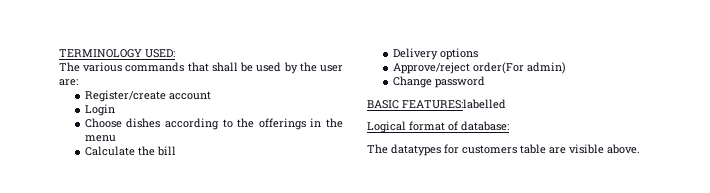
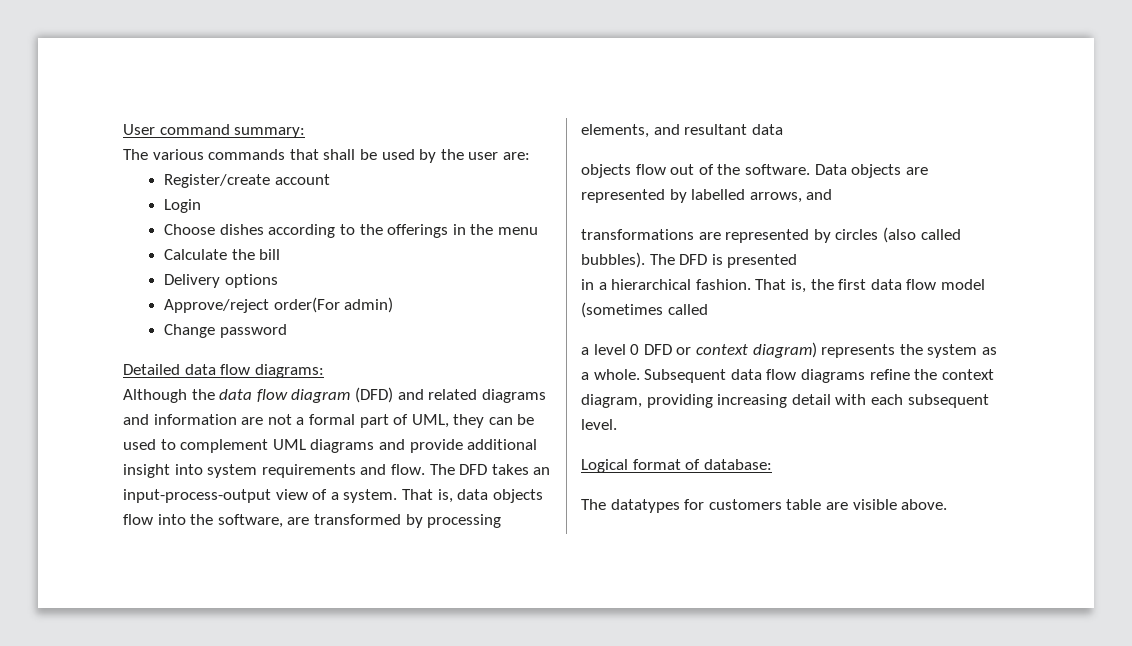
- TERMINOLOGY USED:
+ User command summary:
- BASIC FEATURES:labelled
+ Detailed data flow diagrams:
+ Although the data flow diagram (DFD) and related diagrams and information are not a formal part of UML, they can be used to complement UML diagrams and provide additional insight into system requirements and flow. The DFD takes an input-process-output view of a system. That is, data objects flow into the software, are transformed by processing elements, and resultant data
+ objects flow out of the software. Data objects are represented by labelled arrows, and
+ transformations are represented by circles (also called bubbles). The DFD is presented
+ in a hierarchical fashion. That is, the first data flow model (sometimes called
+ a level 0 DFD or context diagram) represents the system as a whole. Subsequent data flow diagrams refine the context diagram, providing increasing detail with each subsequent level.

